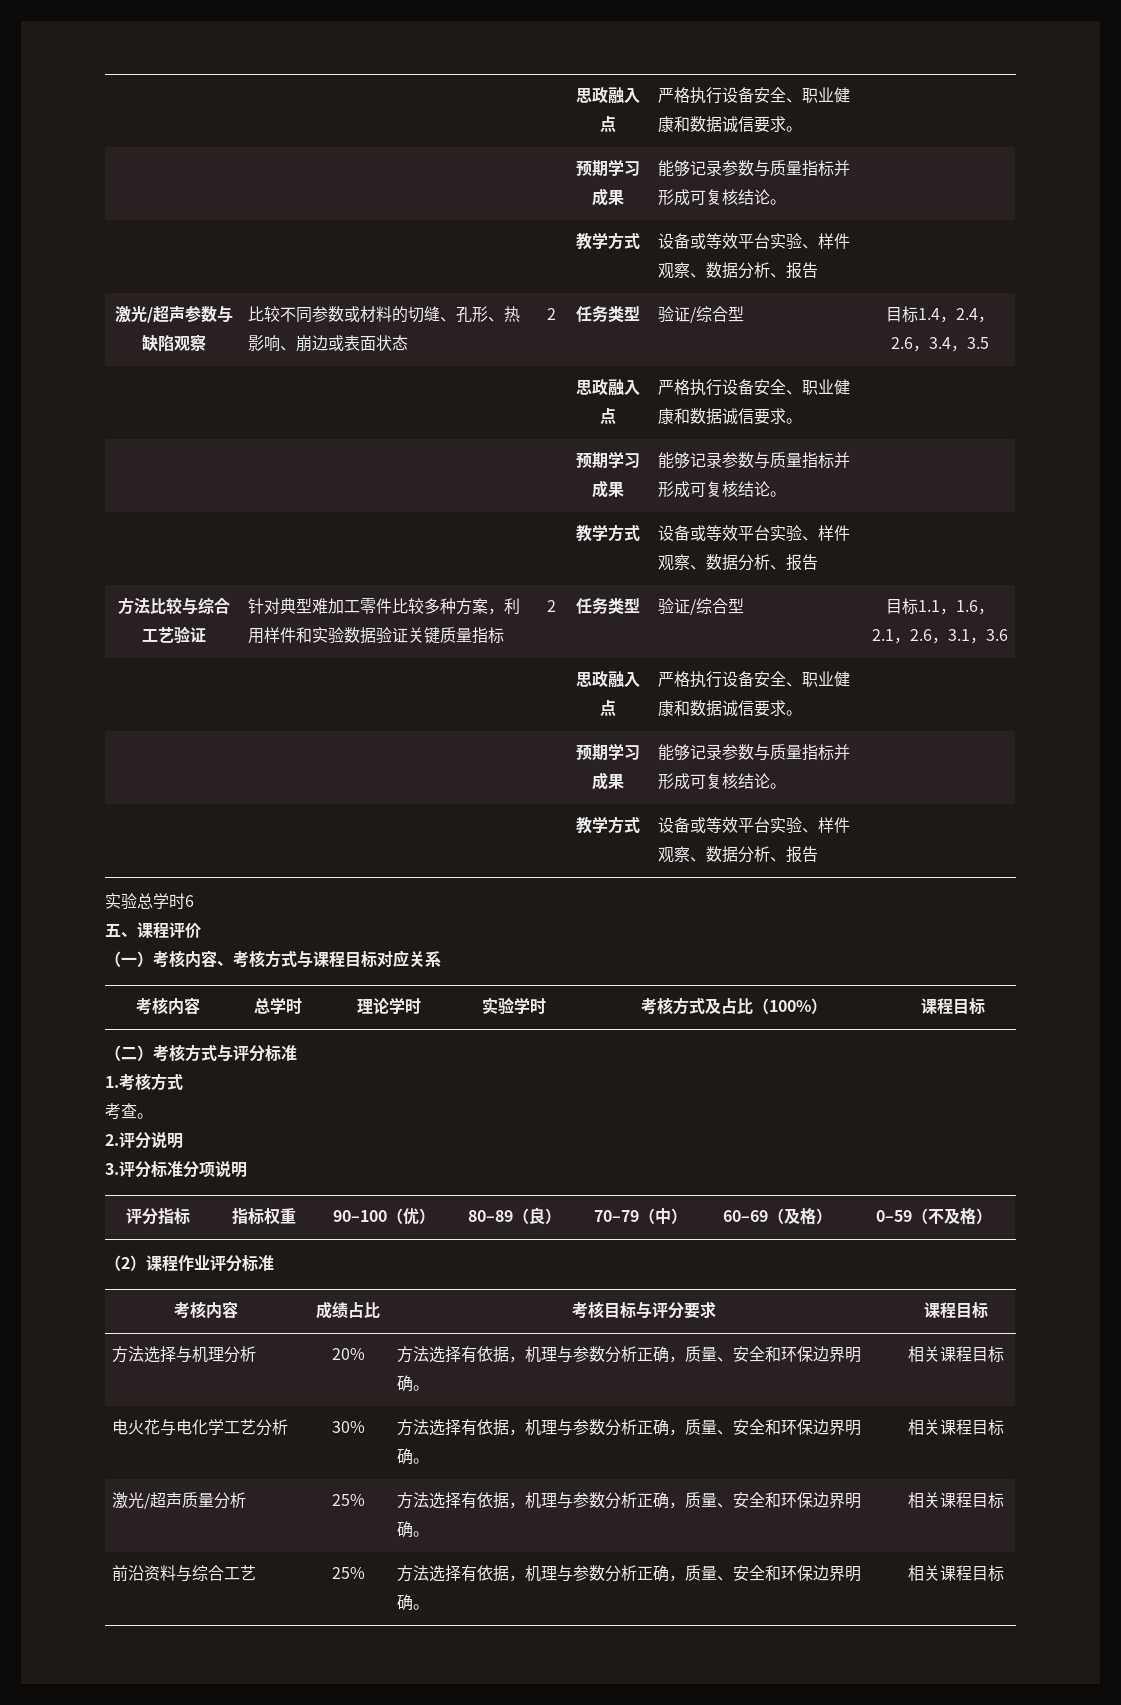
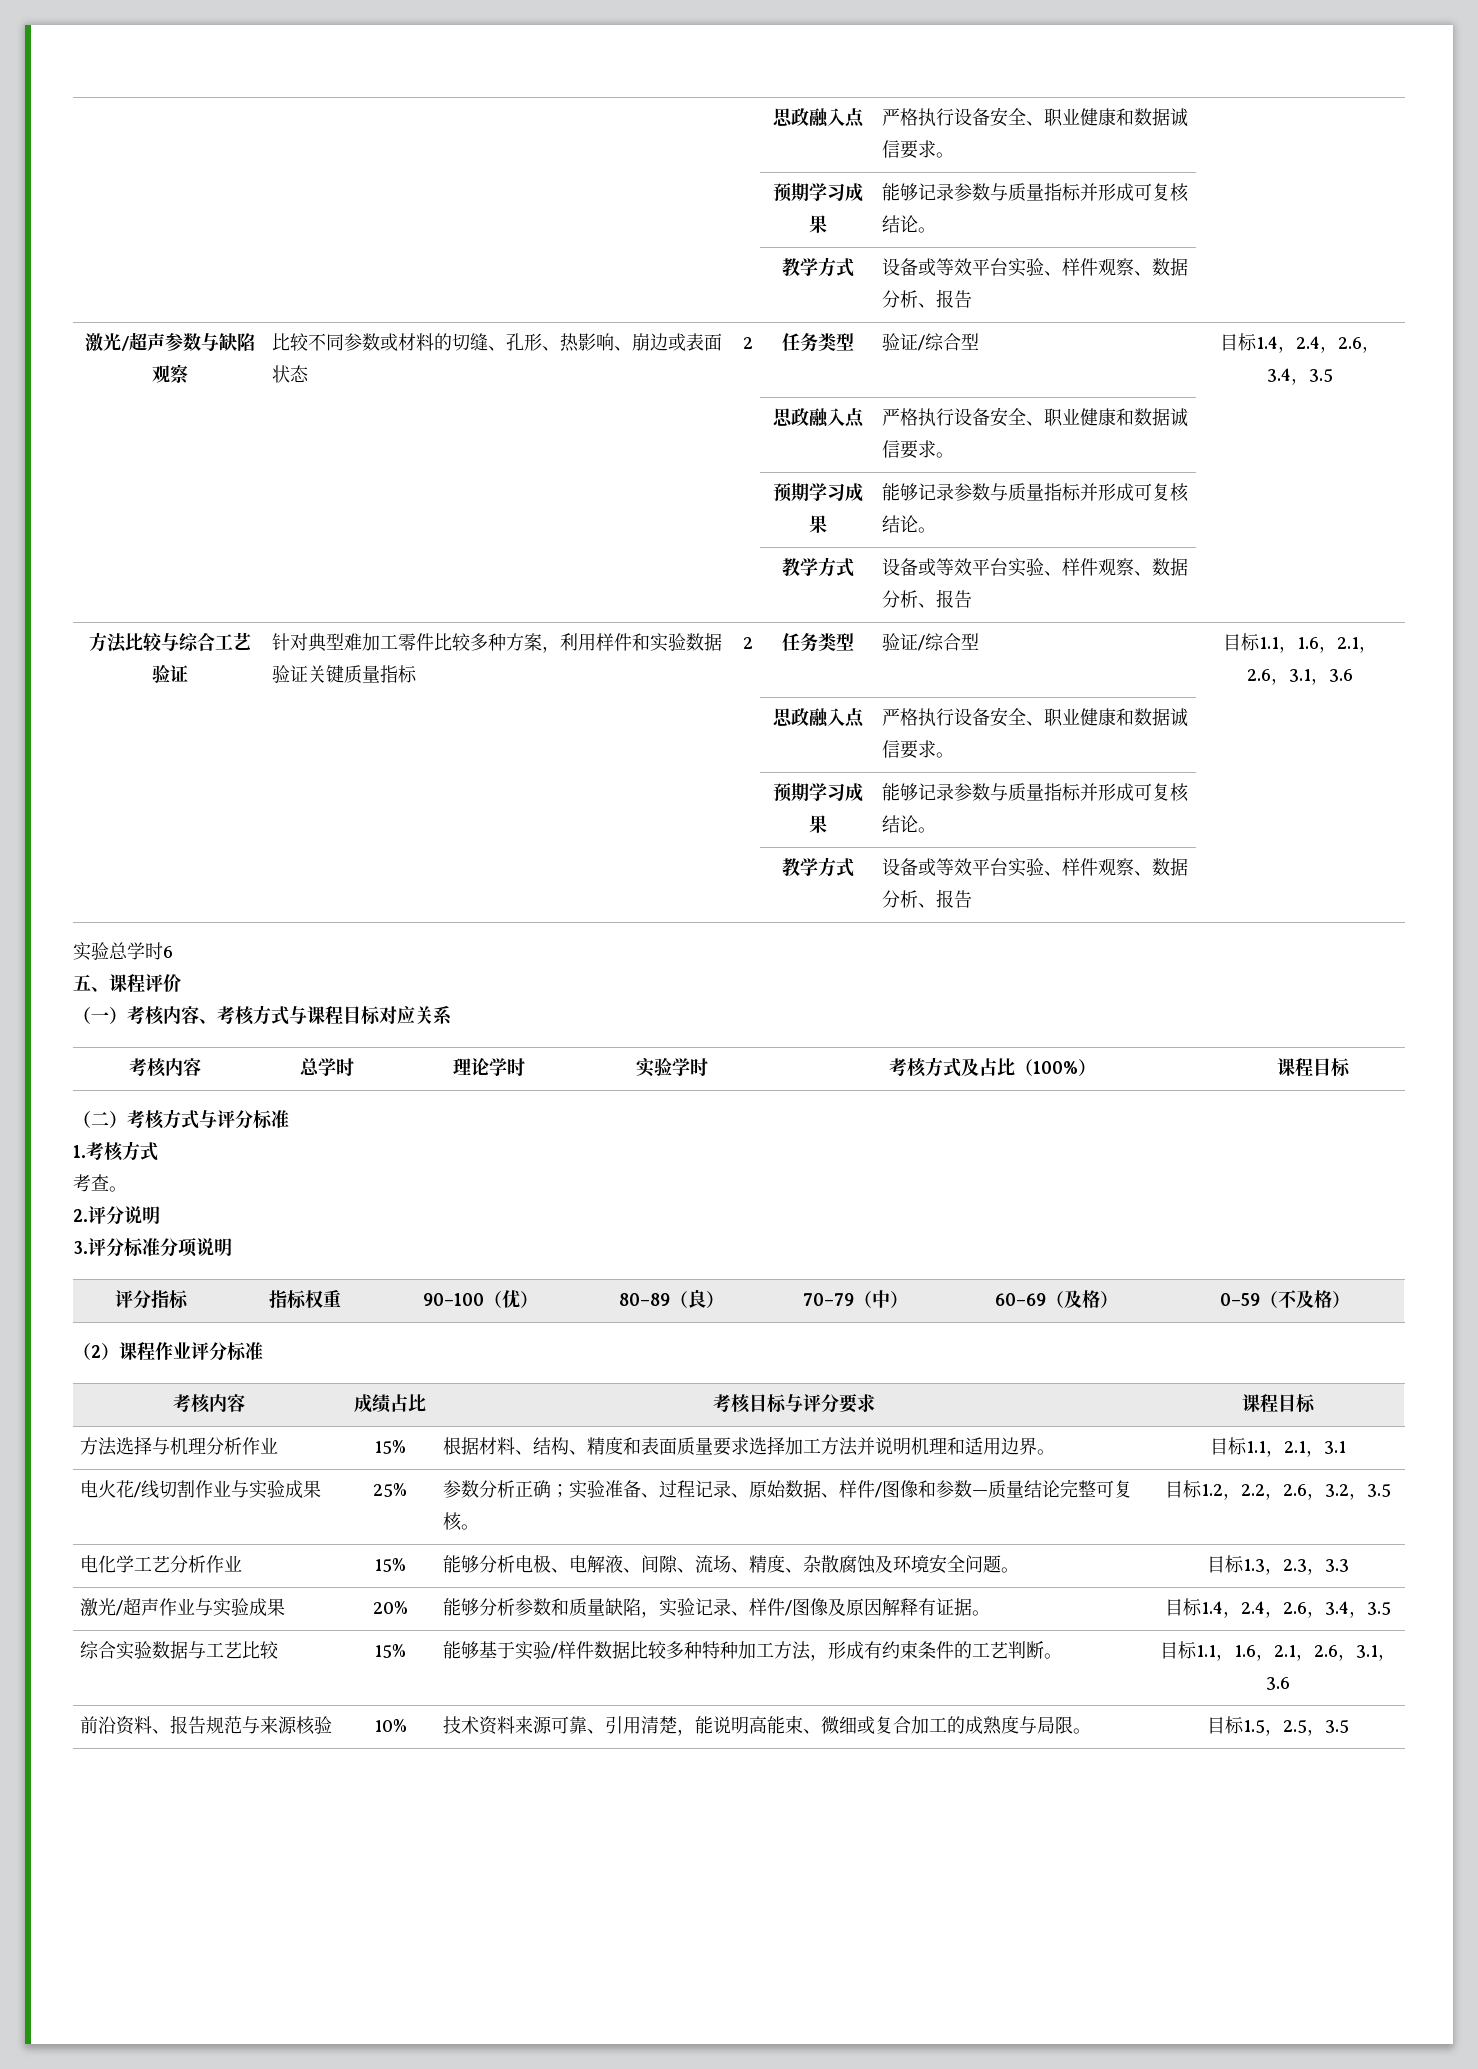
- 方法选择与机理分析 | 20% | 方法选择有依据，机理与参数分析正确，质量、安全和环保边界明确。 | 相关课程目标
- 电火花与电化学工艺分析 | 30% | 方法选择有依据，机理与参数分析正确，质量、安全和环保边界明确。 | 相关课程目标
- 激光/超声质量分析 | 25% | 方法选择有依据，机理与参数分析正确，质量、安全和环保边界明确。 | 相关课程目标
- 前沿资料与综合工艺 | 25% | 方法选择有依据，机理与参数分析正确，质量、安全和环保边界明确。 | 相关课程目标
+ 方法选择与机理分析作业 | 15% | 根据材料、结构、精度和表面质量要求选择加工方法并说明机理和适用边界。 | 目标1.1，2.1，3.1
+ 电火花/线切割作业与实验成果 | 25% | 参数分析正确；实验准备、过程记录、原始数据、样件/图像和参数—质量结论完整可复核。 | 目标1.2，2.2，2.6，3.2，3.5
+ 电化学工艺分析作业 | 15% | 能够分析电极、电解液、间隙、流场、精度、杂散腐蚀及环境安全问题。 | 目标1.3，2.3，3.3
+ 激光/超声作业与实验成果 | 20% | 能够分析参数和质量缺陷，实验记录、样件/图像及原因解释有证据。 | 目标1.4，2.4，2.6，3.4，3.5
+ 综合实验数据与工艺比较 | 15% | 能够基于实验/样件数据比较多种特种加工方法，形成有约束条件的工艺判断。 | 目标1.1，1.6，2.1，2.6，3.1，3.6
+ 前沿资料、报告规范与来源核验 | 10% | 技术资料来源可靠、引用清楚，能说明高能束、微细或复合加工的成熟度与局限。 | 目标1.5，2.5，3.5

